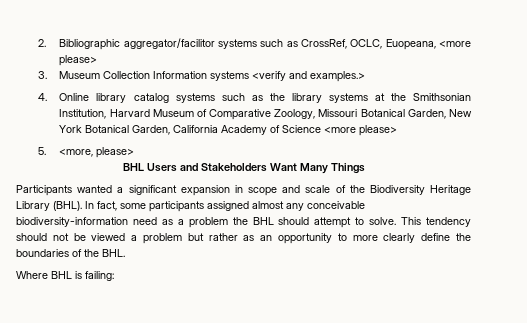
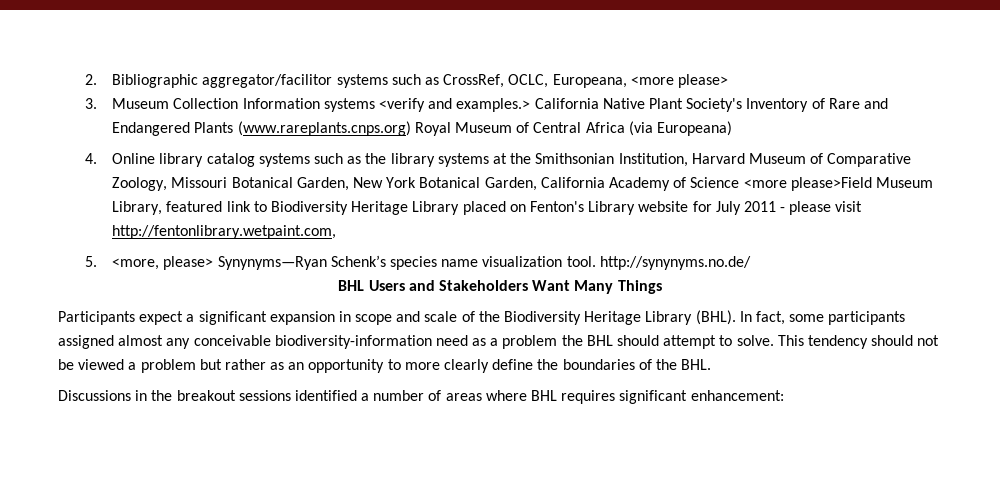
- 2. Bibliographic aggregator/facilitor systems such as CrossRef, OCLC, Euopeana, <more please>
+ 2. Bibliographic aggregator/facilitor systems such as CrossRef, OCLC, Europeana, <more please>
- 3. Museum Collection Information systems <verify and examples.>
+ 3. Museum Collection Information systems <verify and examples.> California Native Plant Society's Inventory of Rare and Endangered Plants (www.rareplants.cnps.org) Royal Museum of Central Africa (via Europeana)
- 4. Online library catalog systems such as the library systems at the Smithsonian Institution, Harvard Museum of Comparative Zoology, Missouri Botanical Garden, New York Botanical Garden, California Academy of Science <more please>
- 5. <more, please>
+ 4. Online library catalog systems such as the library systems at the Smithsonian Institution, Harvard Museum of Comparative Zoology, Missouri Botanical Garden, New York Botanical Garden, California Academy of Science <more please>Field Museum Library, featured link to Biodiversity Heritage Library placed on Fenton's Library website for July 2011 - please visit http://fentonlibrary.wetpaint.com,
+ 5. <more, please> Synynyms—Ryan Schenk’s species name visualization tool. http://synynyms.no.de/
- Participants wanted a significant expansion in scope and scale of the Biodiversity Heritage Library (BHL).
+ Participants expect a significant expansion in scope and scale of the Biodiversity Heritage Library (BHL).
- Where BHL is failing:
+ Discussions in the breakout sessions identified a number of areas where BHL requires significant enhancement:

